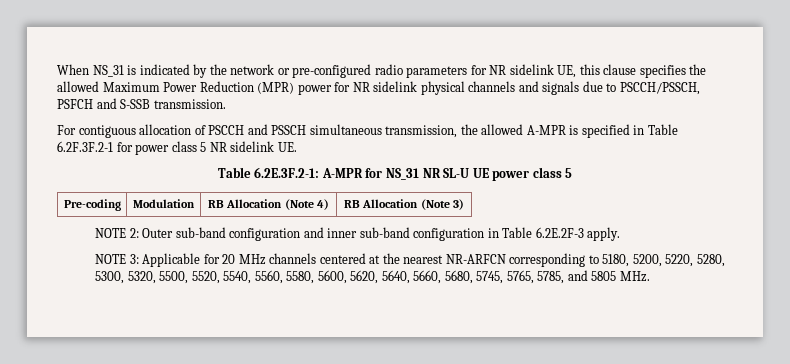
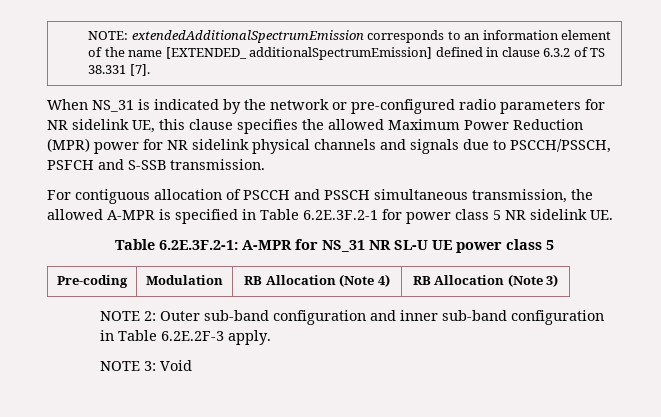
+ NOTE: extendedAdditionalSpectrumEmission corresponds to an information element of the name [EXTENDED_ additionalSpectrumEmission] defined in clause 6.3.2 of TS 38.331 [7].
- For contiguous allocation of PSCCH and PSSCH simultaneous transmission, the allowed A-MPR is specified in Table 6.2F.3F.2-1 for power class 5 NR sidelink UE.
+ For contiguous allocation of PSCCH and PSSCH simultaneous transmission, the allowed A-MPR is specified in Table 6.2E.3F.2-1 for power class 5 NR sidelink UE.
- NOTE 3: Applicable for 20 MHz channels centered at the nearest NR-ARFCN corresponding to 5180, 5200, 5220, 5280, 5300, 5320, 5500, 5520, 5540, 5560, 5580, 5600, 5620, 5640, 5660, 5680, 5745, 5765, 5785, and 5805 MHz.
+ NOTE 3: Void

